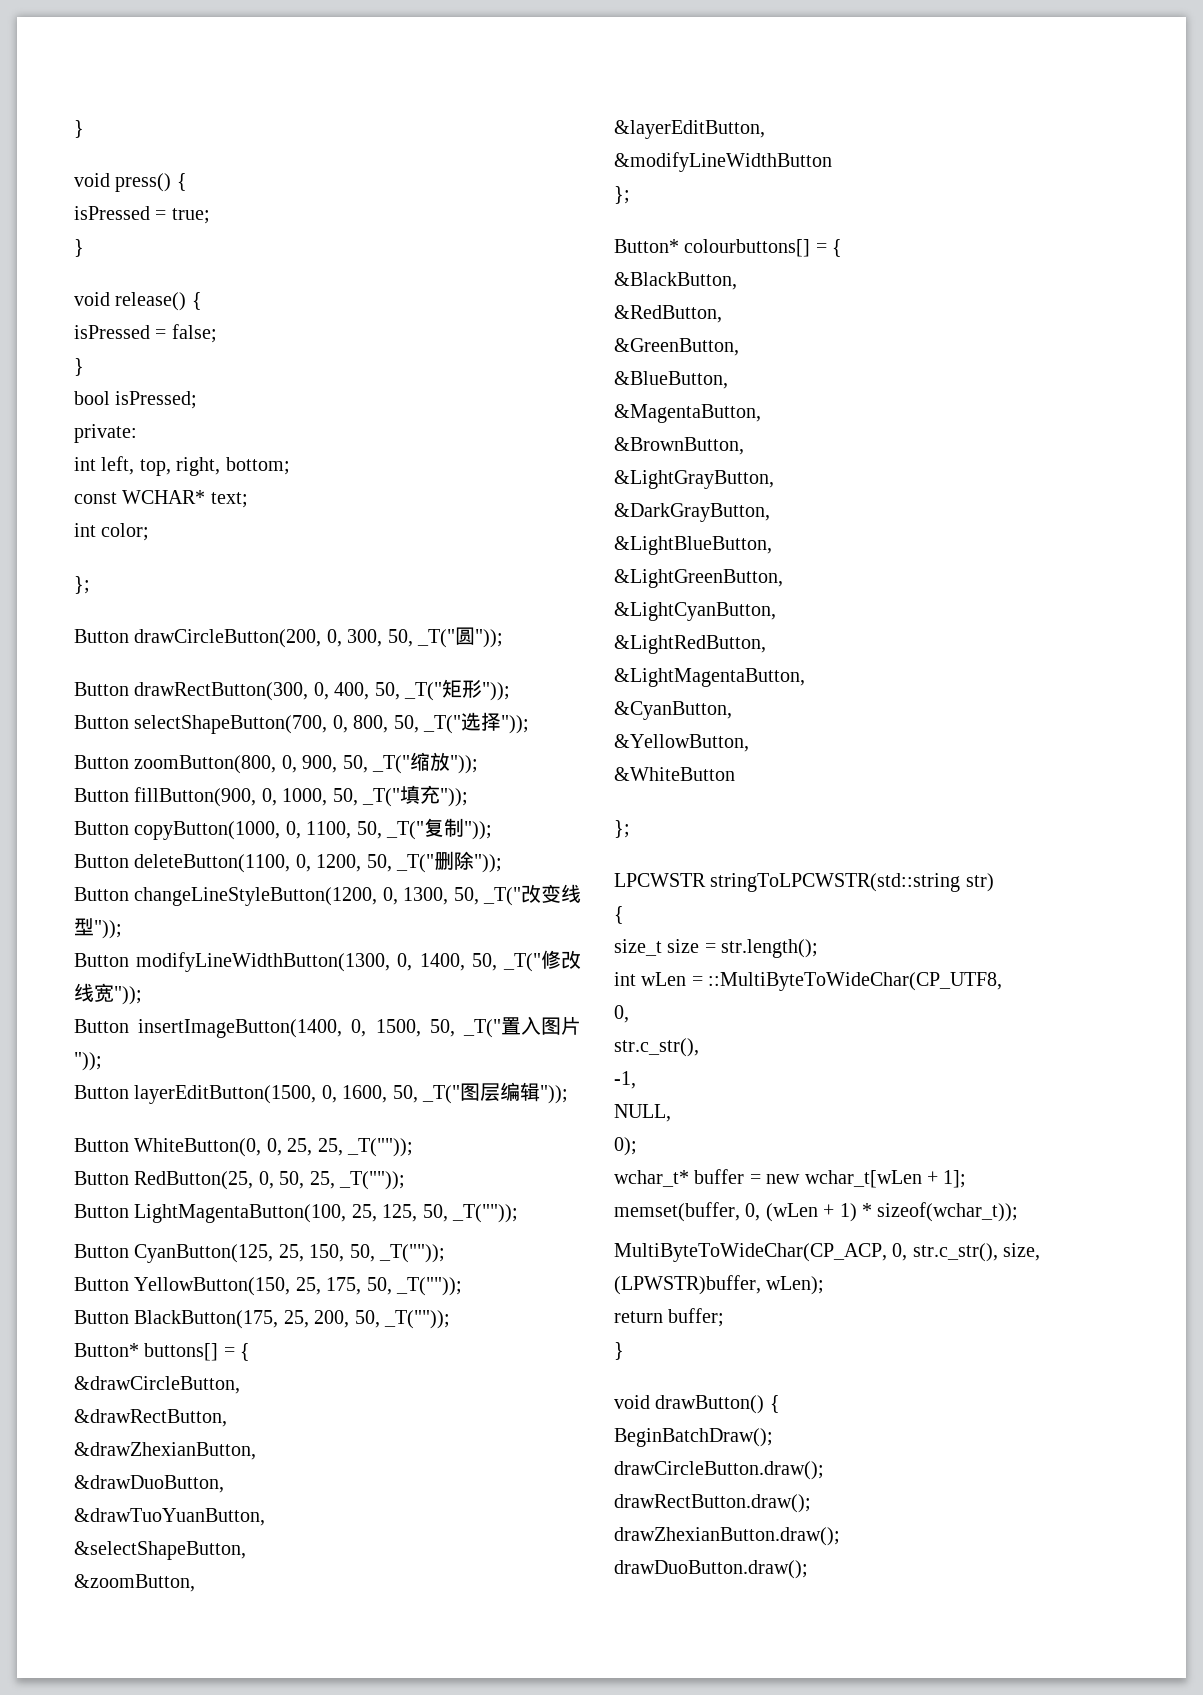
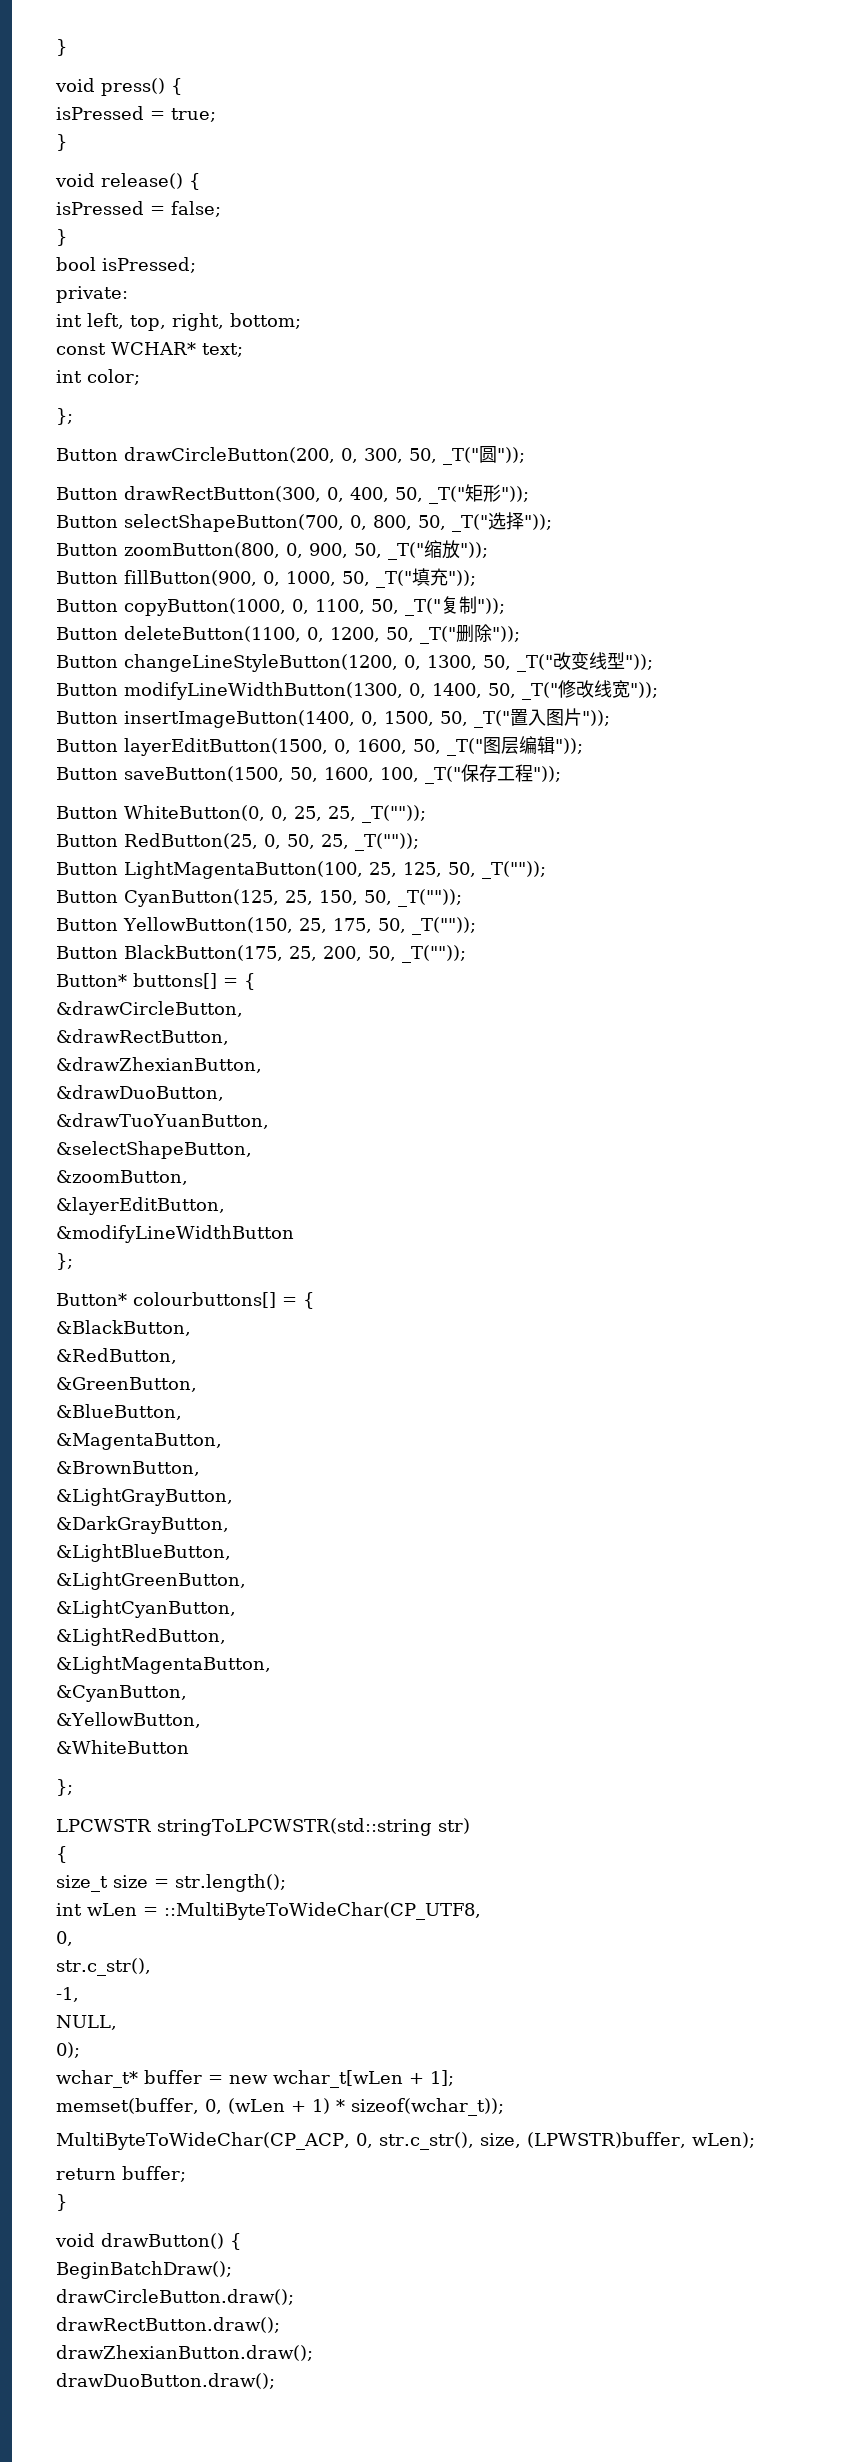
+ Button saveButton(1500, 50, 1600, 100, _T("保存工程"));

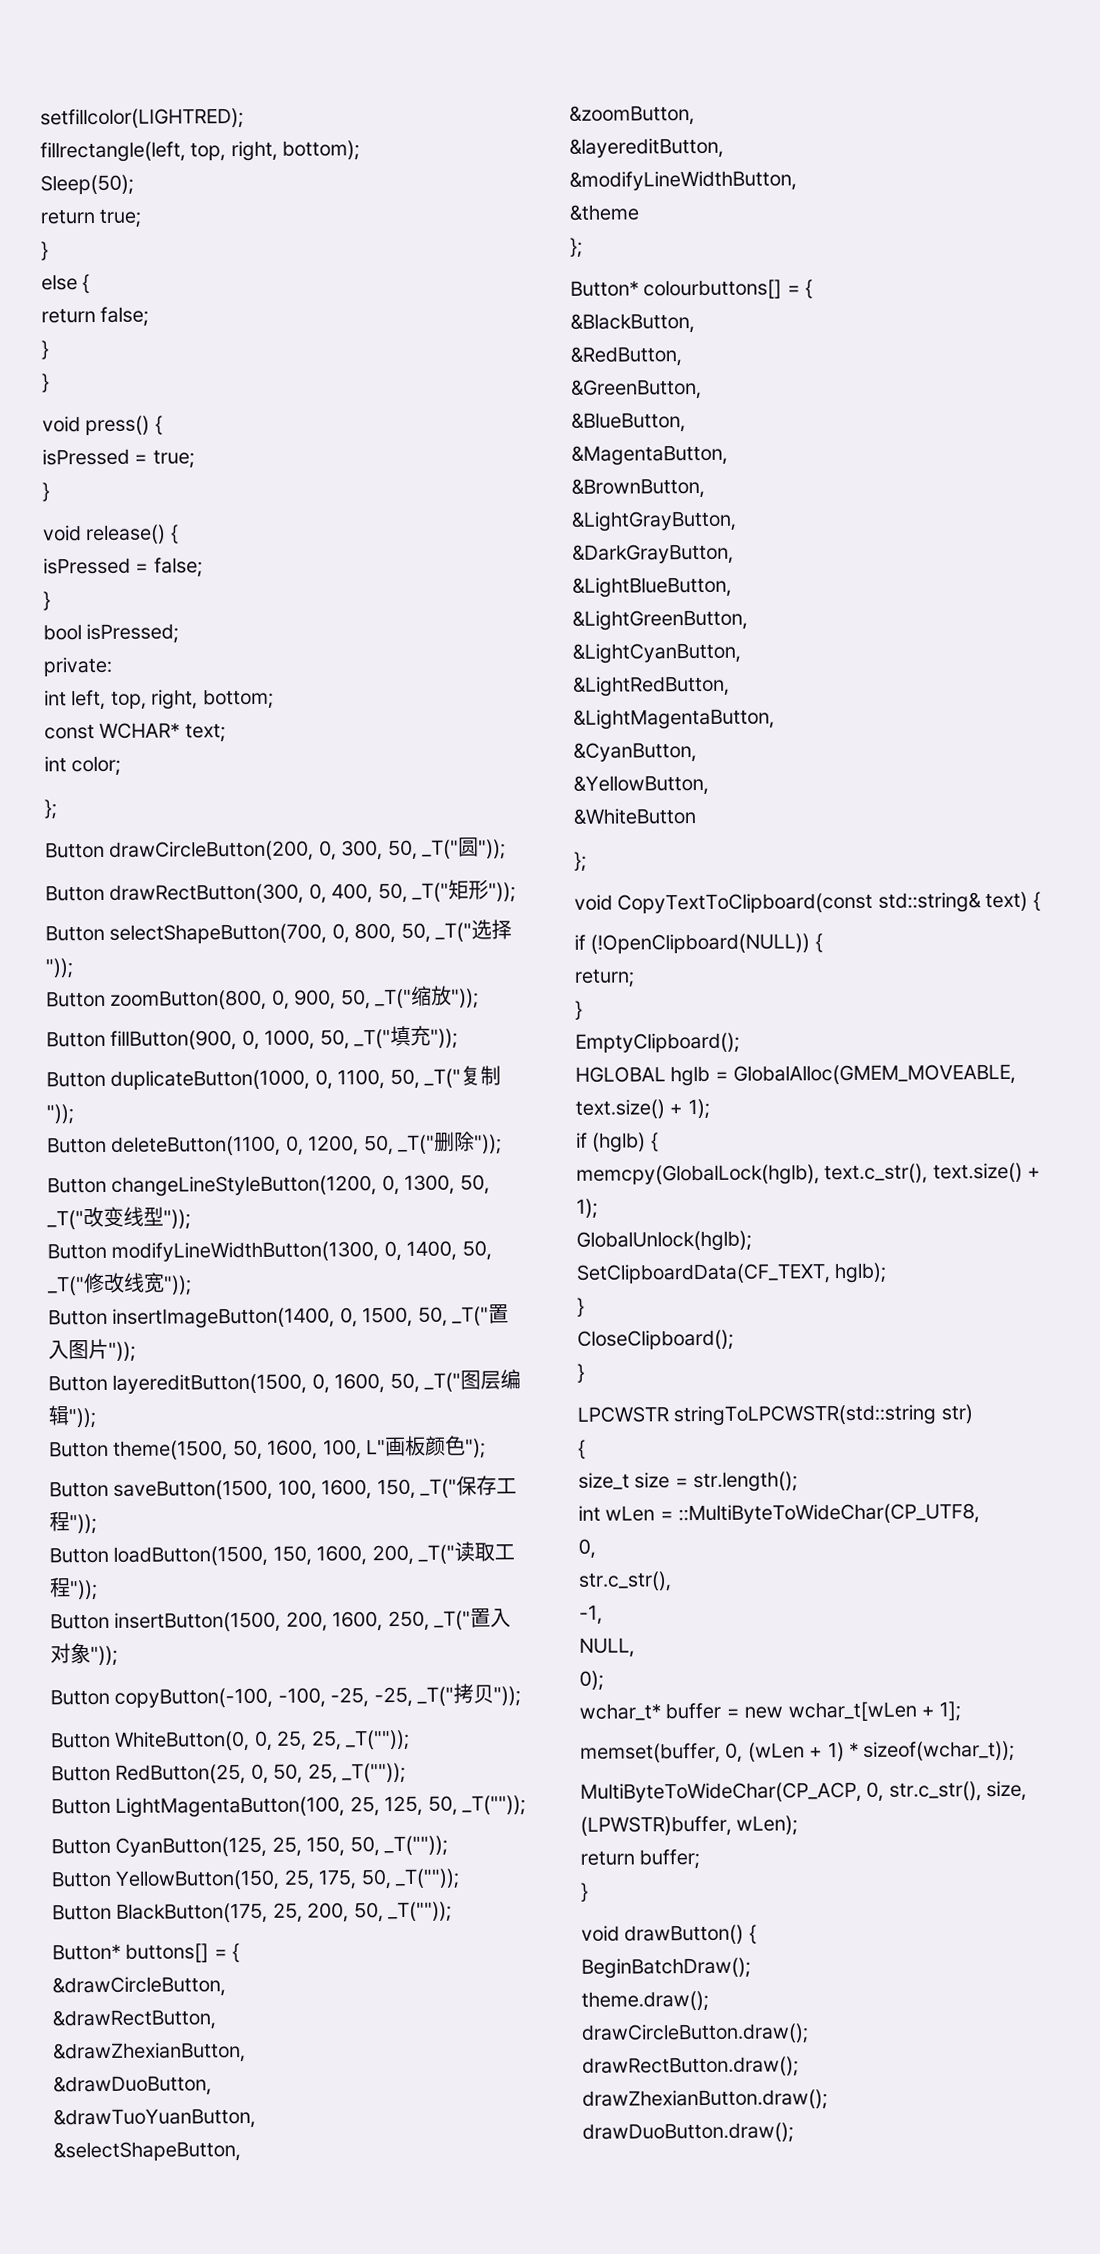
+ setfillcolor(LIGHTRED);
+ fillrectangle(left, top, right, bottom);
+ Sleep(50);
+ return true;
+ }
+ else {
+ return false;
+ }
- Button copyButton(1000, 0, 1100, 50, _T("复制"));
+ Button duplicateButton(1000, 0, 1100, 50, _T("复制"));
- Button layerEditButton(1500, 0, 1600, 50, _T("图层编辑"));
+ Button layereditButton(1500, 0, 1600, 50, _T("图层编辑"));
- Button saveButton(1500, 50, 1600, 100, _T("保存工程"));
+ Button theme(1500, 50, 1600, 100, L"画板颜色");
+ Button saveButton(1500, 100, 1600, 150, _T("保存工程"));
+ Button loadButton(1500, 150, 1600, 200, _T("读取工程"));
+ Button insertButton(1500, 200, 1600, 250, _T("置入对象"));
+ Button copyButton(-100, -100, -25, -25, _T("拷贝"));
- &layerEditButton,
- &modifyLineWidthButton
+ &layereditButton,
+ &modifyLineWidthButton,
+ &theme
+ void CopyTextToClipboard(const std::string& text) {
+ if (!OpenClipboard(NULL)) {
+ return;
+ }
+ EmptyClipboard();
+ HGLOBAL hglb = GlobalAlloc(GMEM_MOVEABLE, text.size() + 1);
+ if (hglb) {
+ memcpy(GlobalLock(hglb), text.c_str(), text.size() + 1);
+ GlobalUnlock(hglb);
+ SetClipboardData(CF_TEXT, hglb);
+ }
+ CloseClipboard();
+ }
+ theme.draw();

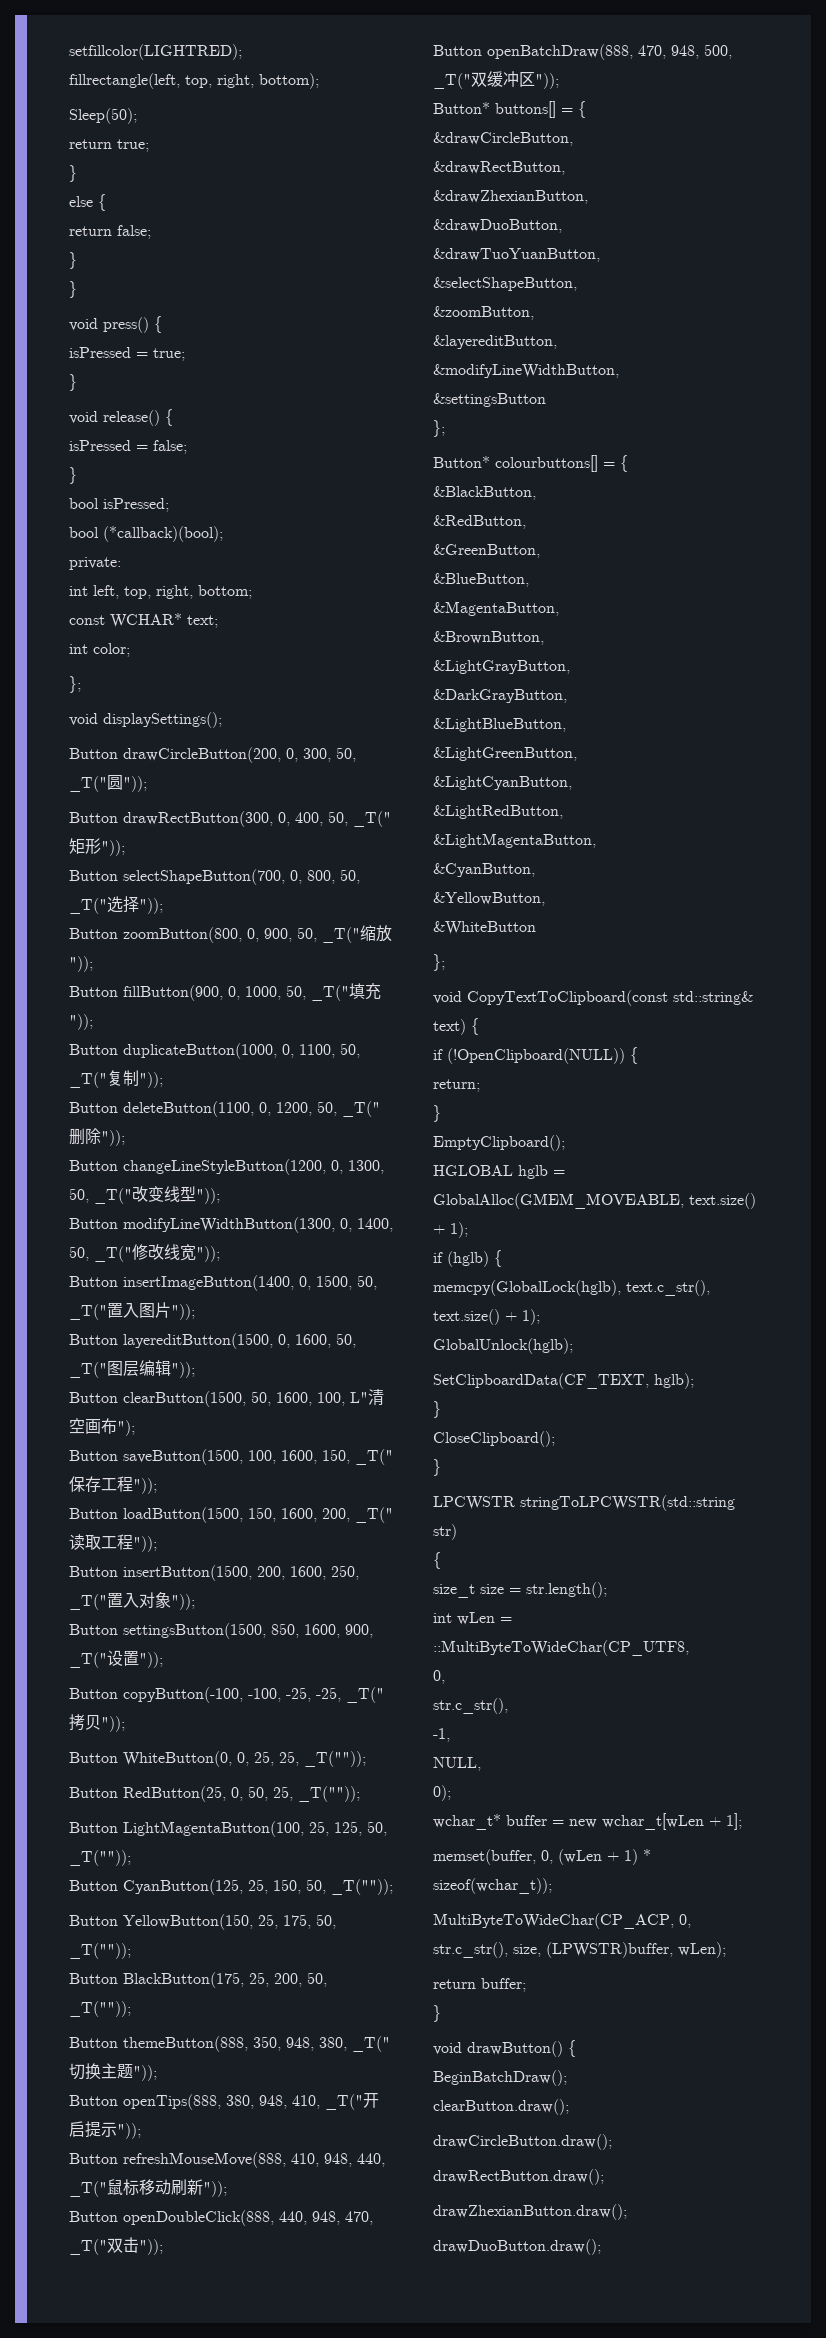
+ bool (*callback)(bool);
+ void displaySettings();
- Button theme(1500, 50, 1600, 100, L"画板颜色");
+ Button clearButton(1500, 50, 1600, 100, L"清空画布");
+ Button settingsButton(1500, 850, 1600, 900, _T("设置"));
+ Button themeButton(888, 350, 948, 380, _T("切换主题"));
+ Button openTips(888, 380, 948, 410, _T("开启提示"));
+ Button refreshMouseMove(888, 410, 948, 440, _T("鼠标移动刷新"));
+ Button openDoubleClick(888, 440, 948, 470, _T("双击"));
+ Button openBatchDraw(888, 470, 948, 500, _T("双缓冲区"));
- &theme
+ &settingsButton
- theme.draw();
+ clearButton.draw();

